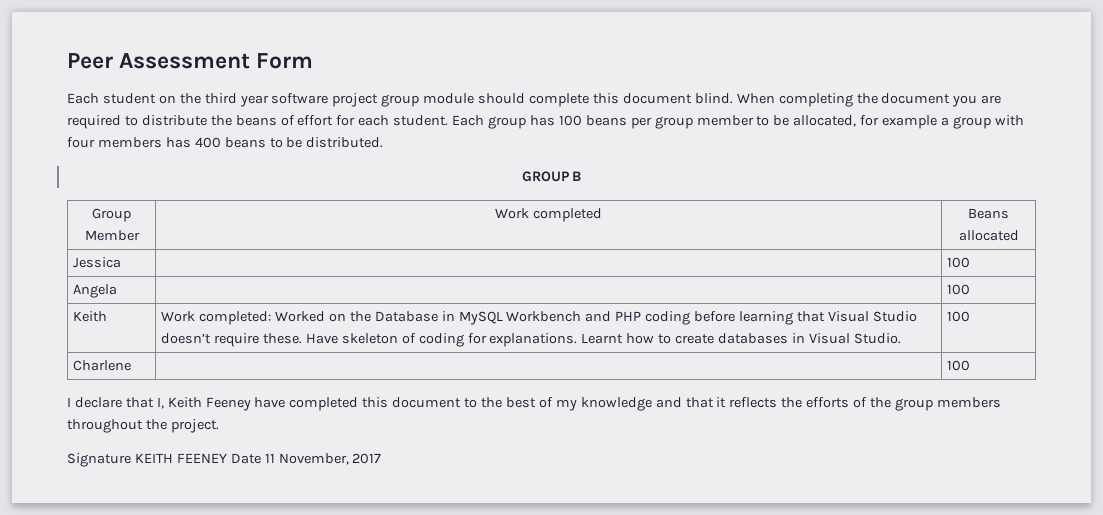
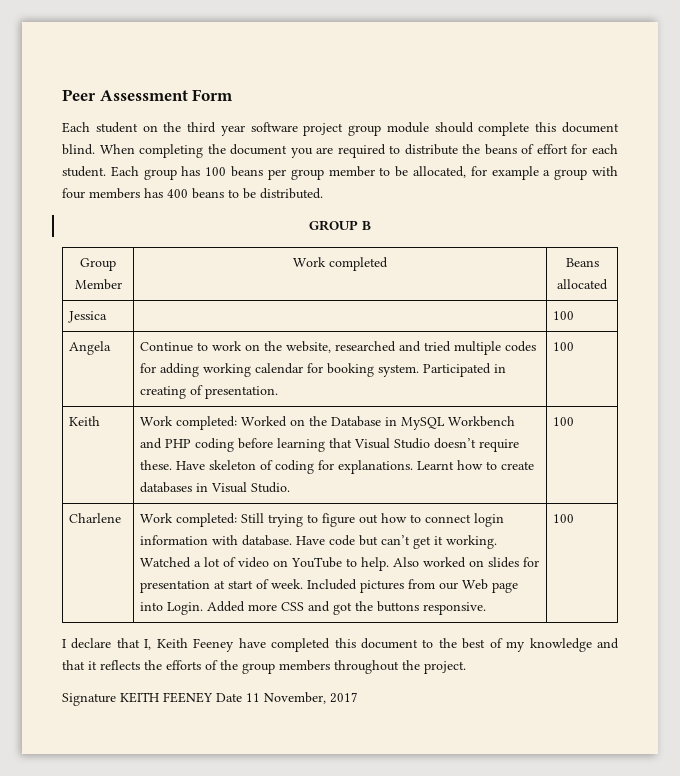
- Angela | | 100
+ Angela | Continue to work on the website, researched and tried multiple codes for adding working calendar for booking system. Participated in creating of presentation. | 100
+ Work completed: Still trying to figure out how to connect login information with database. Have code but can’t get it working. Watched a lot of video on YouTube to help. Also worked on slides for presentation at start of week. Included pictures from our Web page into Login. Added more CSS and got the buttons responsive.

